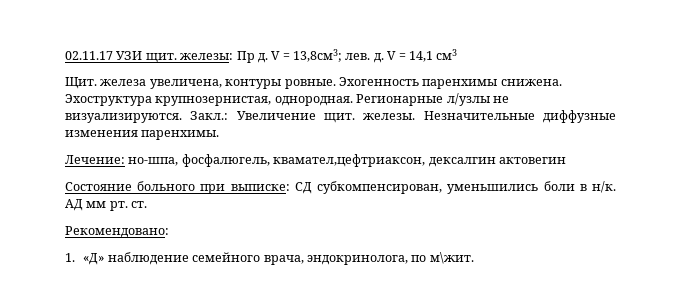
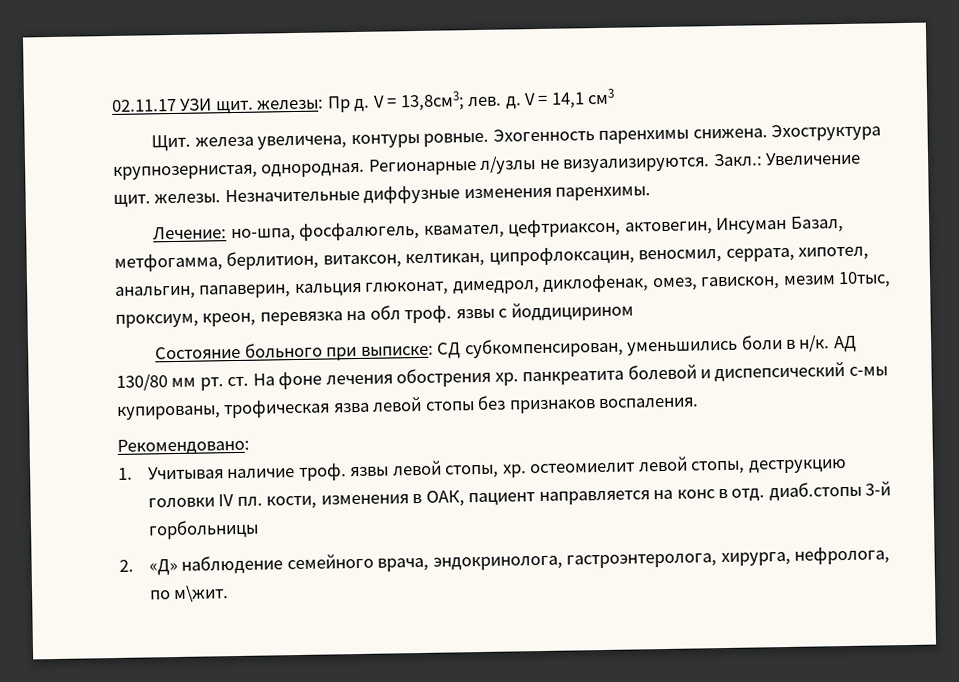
- Лечение: но-шпа, фосфалюгель, квамател,цефтриаксон, дексалгин актовегин
+ Лечение: но-шпа, фосфалюгель, квамател, цефтриаксон, актовегин, Инсуман Базал, метфогамма, берлитион, витаксон, келтикан, ципрофлоксацин, веносмил, серрата, хипотел, анальгин, папаверин, кальция глюконат, димедрол, диклофенак, омез, гавискон, мезим 10тыс, проксиум, креон, перевязка на обл троф. язвы с йоддицирином
- АД мм рт. ст.
+ АД 130/80 мм рт. ст. На фоне лечения обострения хр. панкреатита болевой и диспепсический с-мы купированы, трофическая язва левой стопы без признаков воспаления.
  Рекомендовано:
- 1. «Д» наблюдение семейного врача, эндокринолога, по м\жит.
+ 1. Учитывая наличие троф. язвы левой стопы, хр. остеомиелит левой стопы, деструкцию головки IV пл. кости, изменения в ОАК, пациент направляется на конс в отд. диаб.стопы 3-й горбольницы
+ 2. «Д» наблюдение семейного врача, эндокринолога, гастроэнтеролога, хирурга, нефролога, по м\жит.

